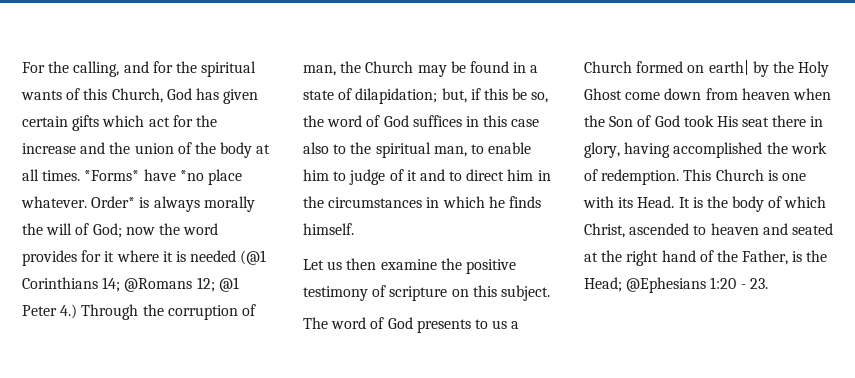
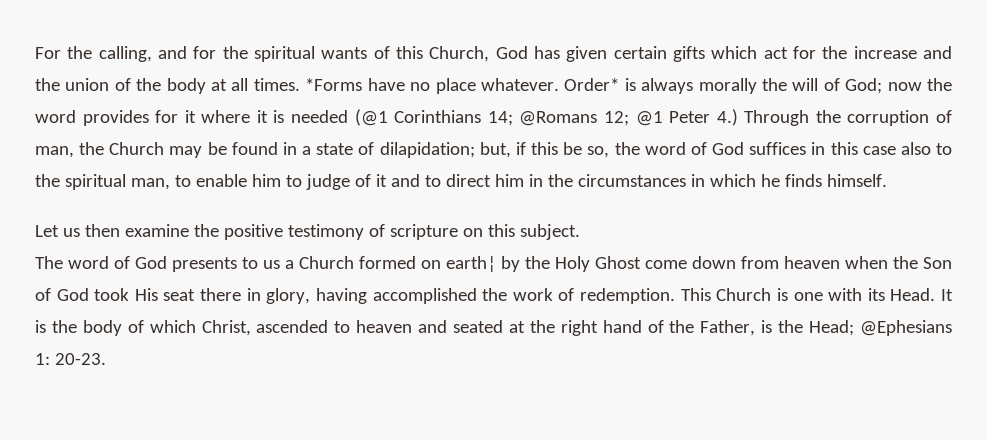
- *Forms* have *no place whatever.
+ *Forms have no place whatever.
- The word of God presents to us a Church formed on earth| by the Holy Ghost come down from heaven when the Son of God took His seat there in glory, having accomplished the work of redemption.
+ The word of God presents to us a Church formed on earth¦ by the Holy Ghost come down from heaven when the Son of God took His seat there in glory, having accomplished the work of redemption.
- It is the body of which Christ, ascended to heaven and seated at the right hand of the Father, is the Head; @Ephesians 1:20 - 23.
+ It is the body of which Christ, ascended to heaven and seated at the right hand of the Father, is the Head; @Ephesians 1: 20-23.

